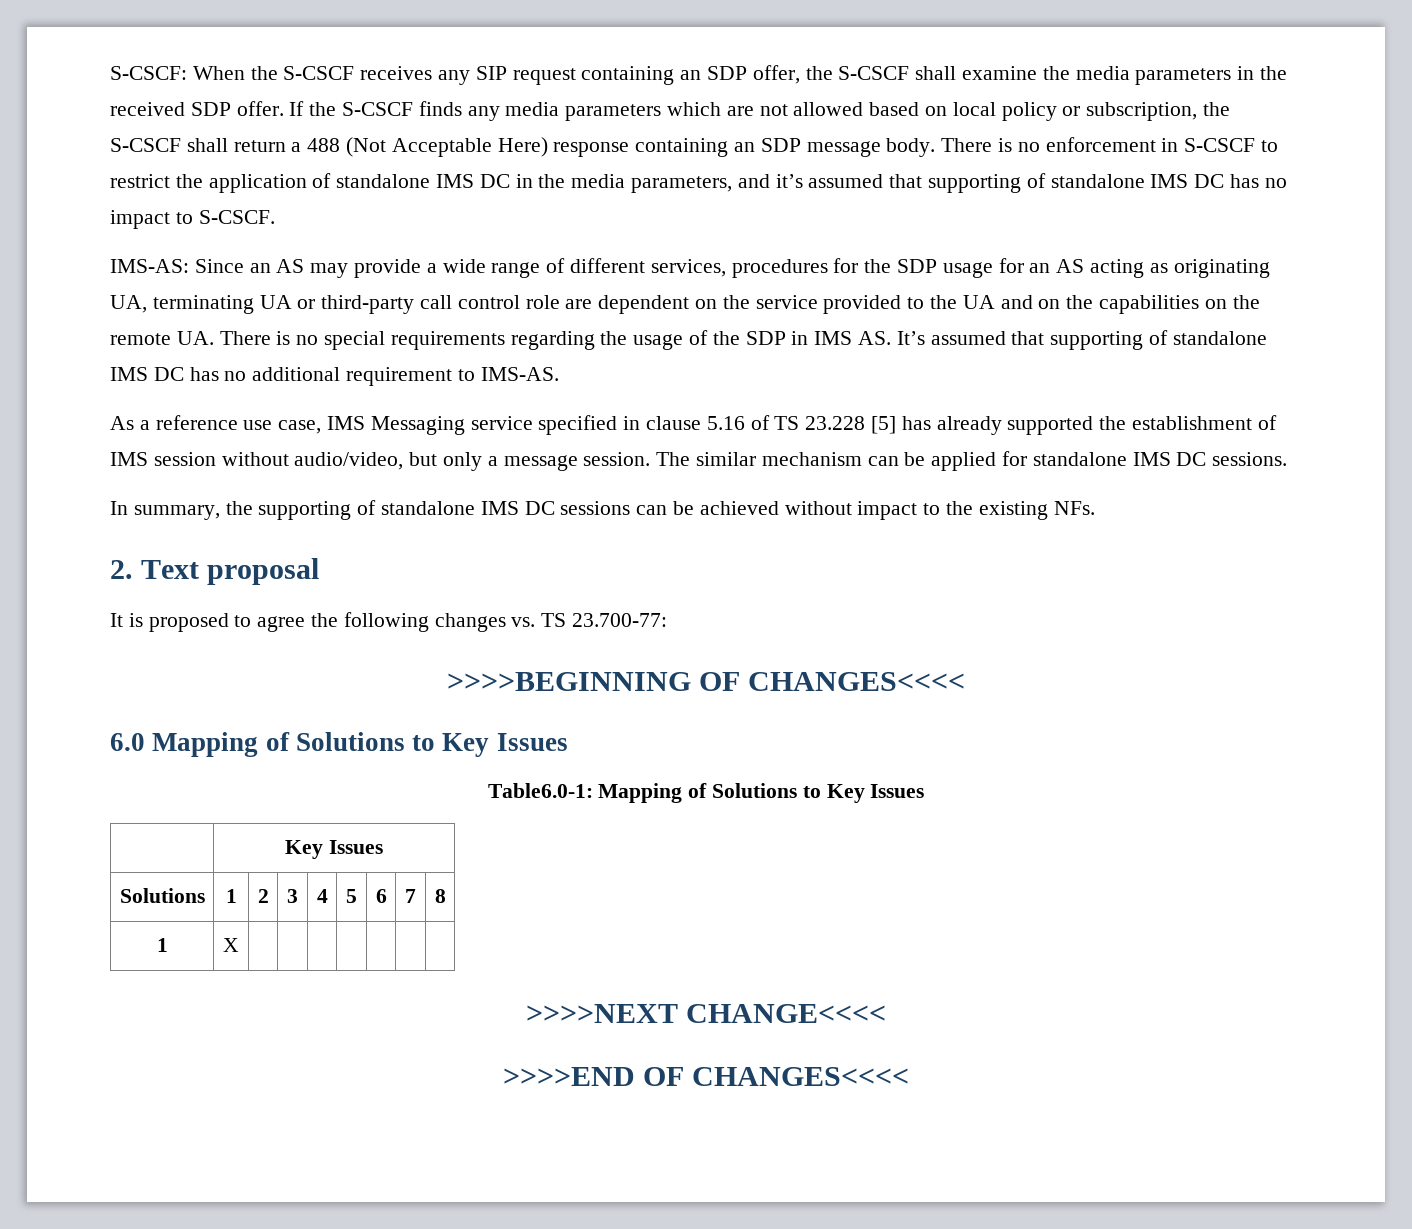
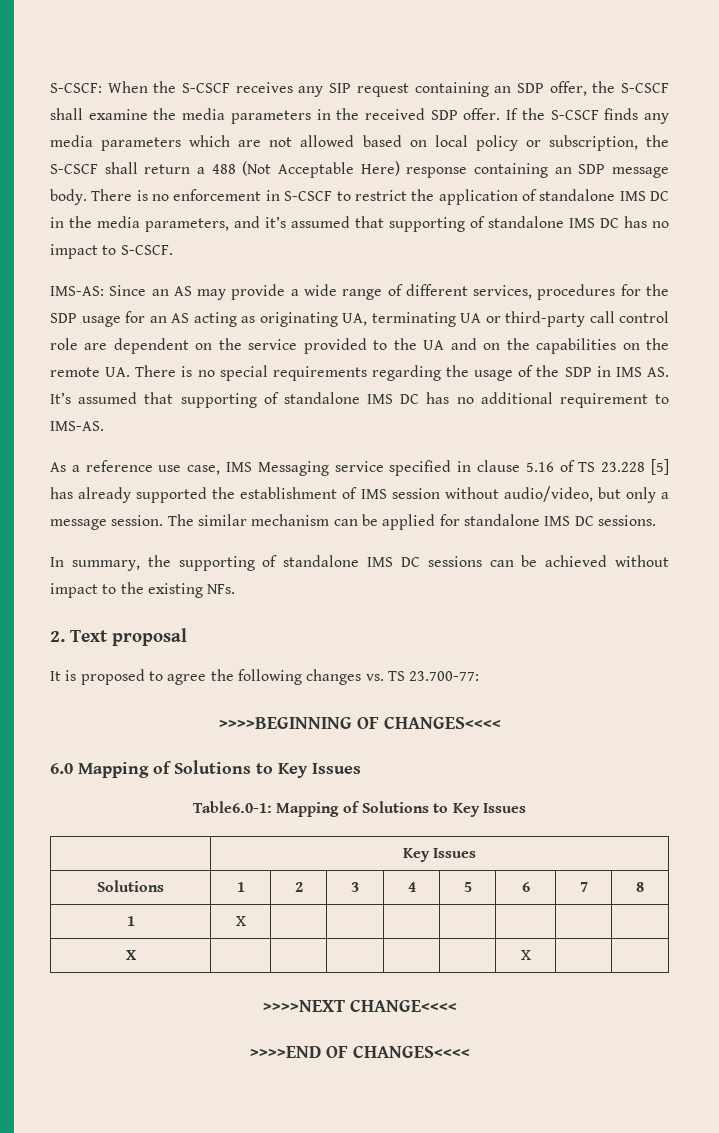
+ X | | | | | | X | |

